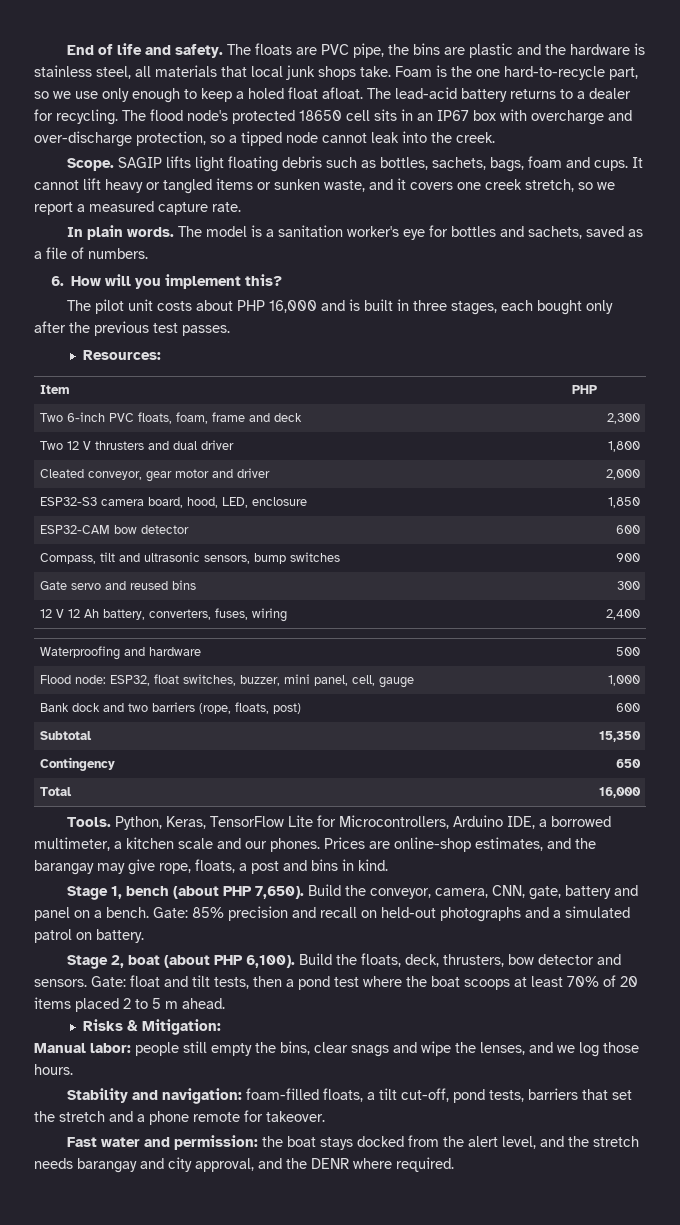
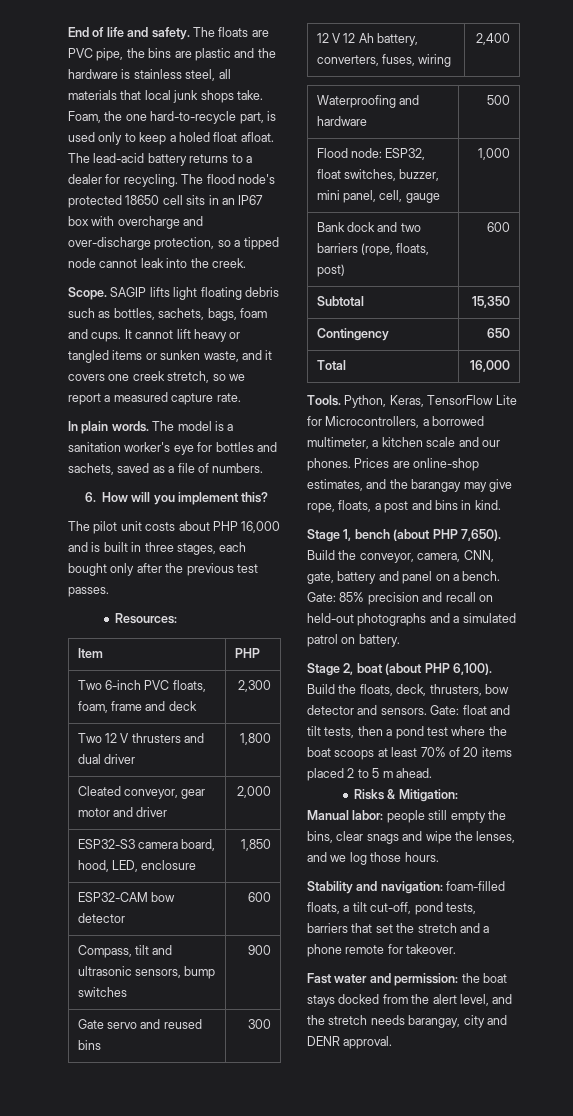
- Foam is the one hard-to-recycle part, so we use only enough to keep a holed float afloat.
+ Foam, the one hard-to-recycle part, is used only to keep a holed float afloat.
- Python, Keras, TensorFlow Lite for Microcontrollers, Arduino IDE, a borrowed multimeter, a kitchen scale and our phones.
+ Python, Keras, TensorFlow Lite for Microcontrollers, a borrowed multimeter, a kitchen scale and our phones.
- Fast water and permission: the boat stays docked from the alert level, and the stretch needs barangay and city approval, and the DENR where required.
+ Fast water and permission: the boat stays docked from the alert level, and the stretch needs barangay, city and DENR approval.

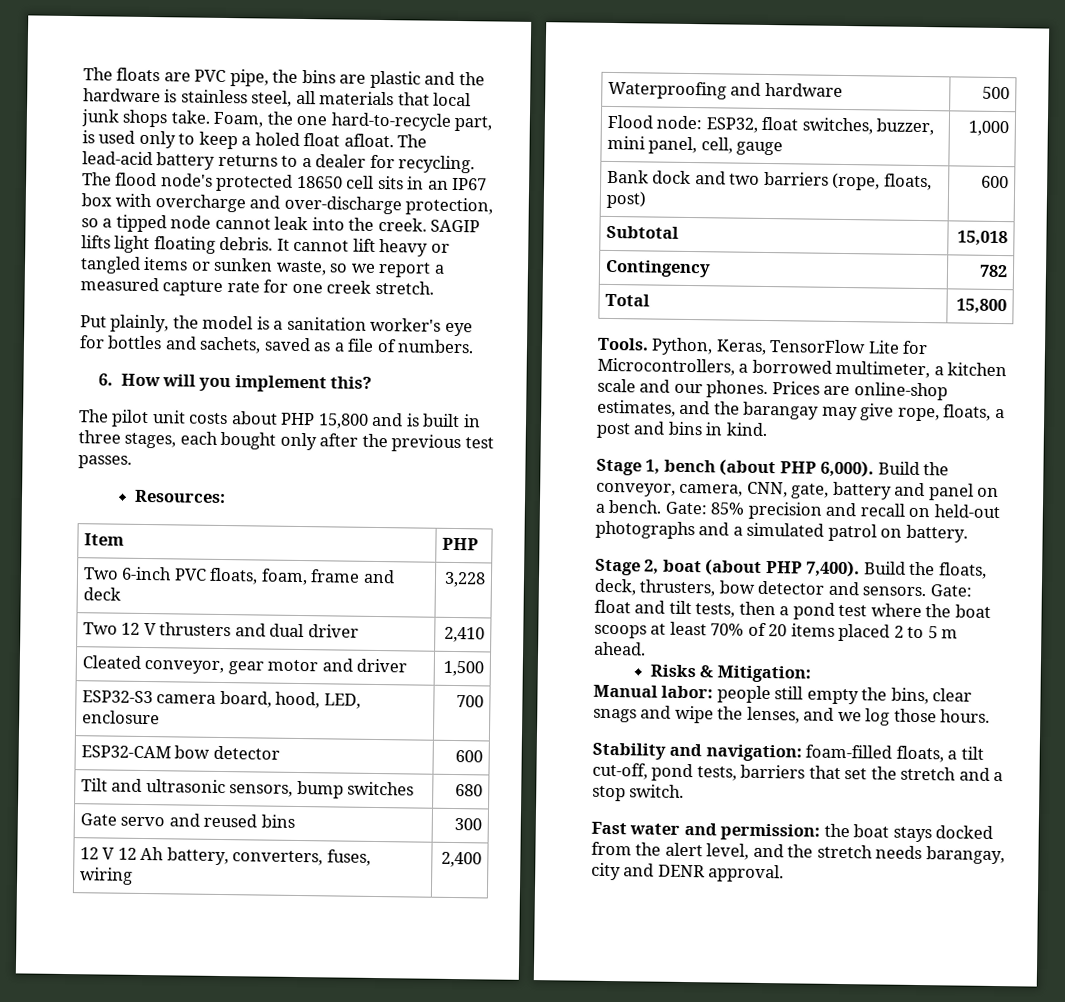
- End of life and safety.
- The flood node's protected 18650 cell sits in an IP67 box with overcharge and over-discharge protection, so a tipped node cannot leak into the creek.
- Scope. SAGIP lifts light floating debris such as bottles, sachets, bags, foam and cups.
+ The flood node's protected 18650 cell sits in an IP67 box with overcharge and over-discharge protection, so a tipped node cannot leak into the creek. SAGIP lifts light floating debris.
- It cannot lift heavy or tangled items or sunken waste, and it covers one creek stretch, so we report a measured capture rate.
- In plain words. The model is a sanitation worker's eye for bottles and sachets, saved as a file of numbers.
+ It cannot lift heavy or tangled items or sunken waste, so we report a measured capture rate for one creek stretch.
+ Put plainly, the model is a sanitation worker's eye for bottles and sachets, saved as a file of numbers.
- The pilot unit costs about PHP 16,000 and is built in three stages, each bought only after the previous test passes.
+ The pilot unit costs about PHP 15,800 and is built in three stages, each bought only after the previous test passes.
- Two 6-inch PVC floats, foam, frame and deck | 2,300
+ Two 6-inch PVC floats, foam, frame and deck | 3,228
- Two 12 V thrusters and dual driver | 1,800
+ Two 12 V thrusters and dual driver | 2,410
- Cleated conveyor, gear motor and driver | 2,000
+ Cleated conveyor, gear motor and driver | 1,500
- ESP32-S3 camera board, hood, LED, enclosure | 1,850
+ ESP32-S3 camera board, hood, LED, enclosure | 700
- Compass, tilt and ultrasonic sensors, bump switches | 900
+ Tilt and ultrasonic sensors, bump switches | 680
- Subtotal | 15,350
+ Subtotal | 15,018
- Contingency | 650
+ Contingency | 782
- Total | 16,000
+ Total | 15,800
- Stage 1, bench (about PHP 7,650).
+ Stage 1, bench (about PHP 6,000).
- Stage 2, boat (about PHP 6,100).
+ Stage 2, boat (about PHP 7,400).
- Stability and navigation: foam-filled floats, a tilt cut-off, pond tests, barriers that set the stretch and a phone remote for takeover.
+ Stability and navigation: foam-filled floats, a tilt cut-off, pond tests, barriers that set the stretch and a stop switch.

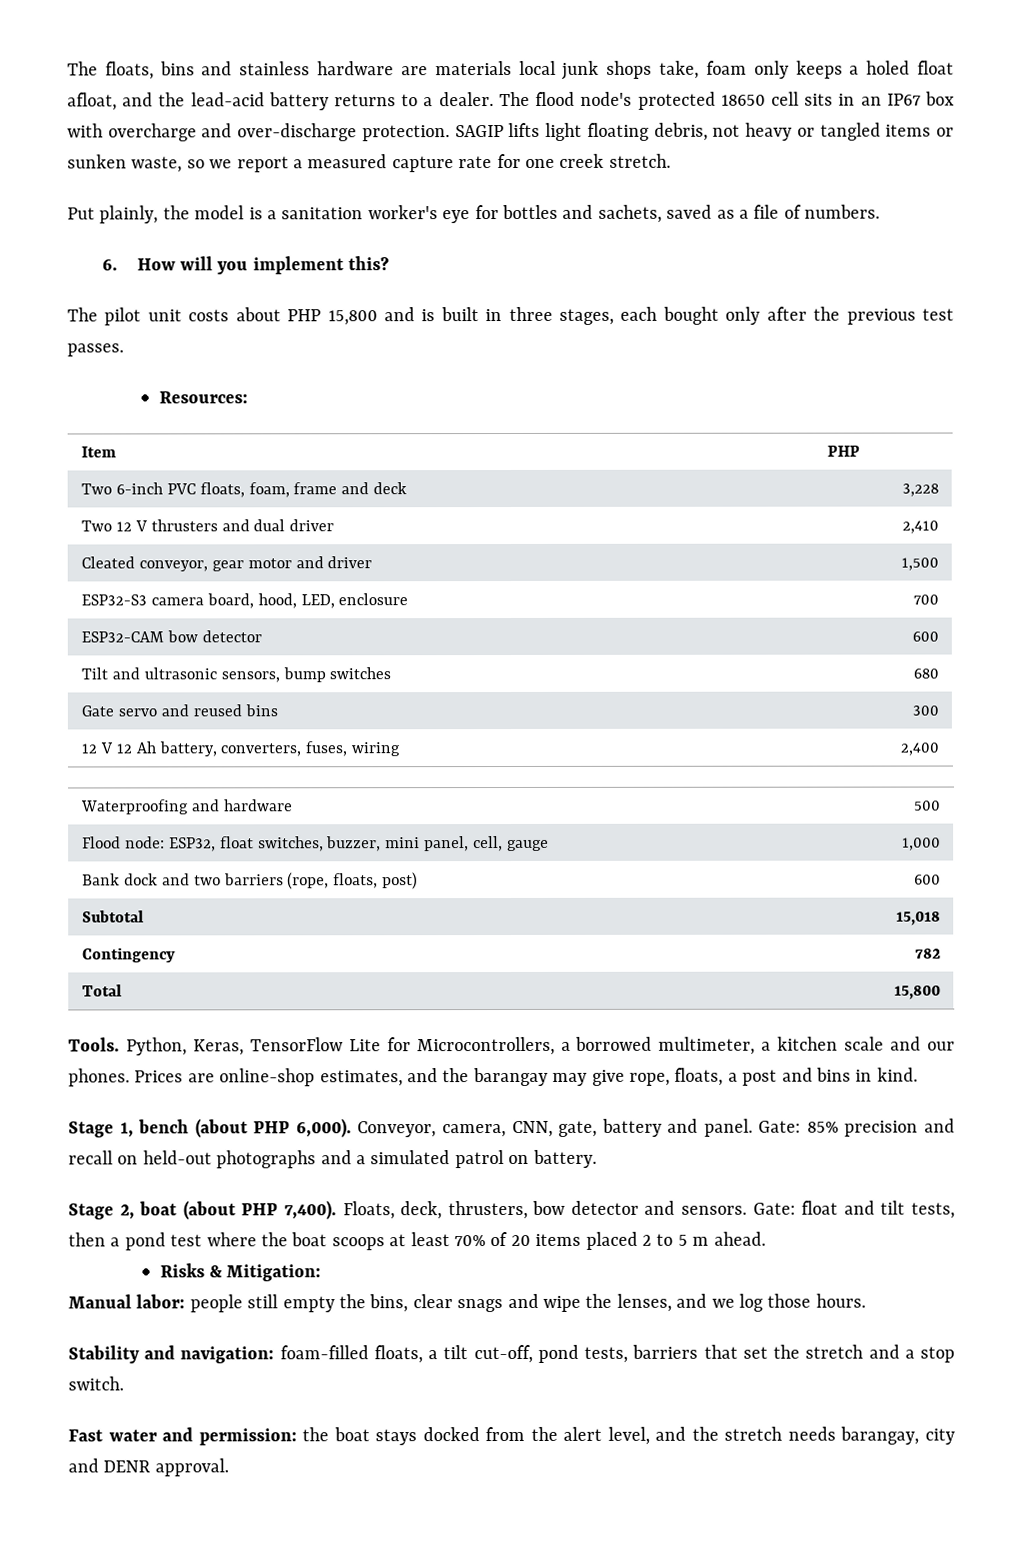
- The floats are PVC pipe, the bins are plastic and the hardware is stainless steel, all materials that local junk shops take. Foam, the one hard-to-recycle part, is used only to keep a holed float afloat. The lead-acid battery returns to a dealer for recycling.
+ The floats, bins and stainless hardware are materials local junk shops take, foam only keeps a holed float afloat, and the lead-acid battery returns to a dealer.
- The flood node's protected 18650 cell sits in an IP67 box with overcharge and over-discharge protection, so a tipped node cannot leak into the creek. SAGIP lifts light floating debris. It cannot lift heavy or tangled items or sunken waste, so we report a measured capture rate for one creek stretch.
+ The flood node's protected 18650 cell sits in an IP67 box with overcharge and over-discharge protection. SAGIP lifts light floating debris, not heavy or tangled items or sunken waste, so we report a measured capture rate for one creek stretch.
- Build the conveyor, camera, CNN, gate, battery and panel on a bench.
+ Conveyor, camera, CNN, gate, battery and panel.
- Build the floats, deck, thrusters, bow detector and sensors.
+ Floats, deck, thrusters, bow detector and sensors.

